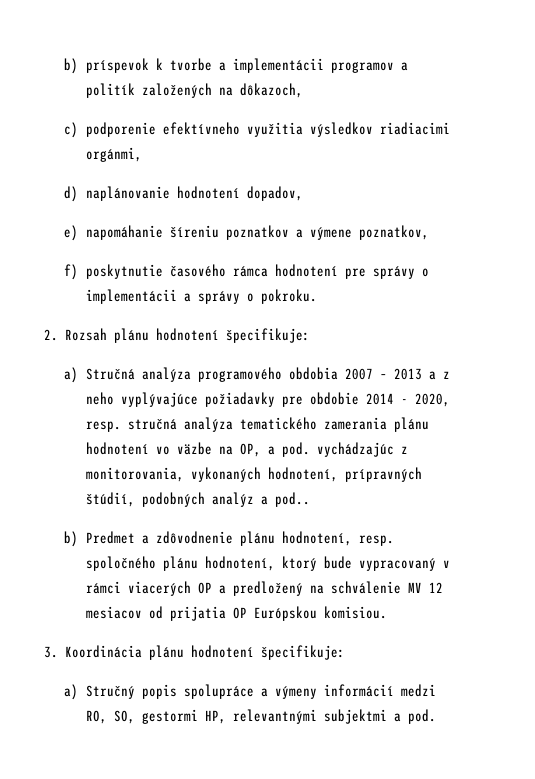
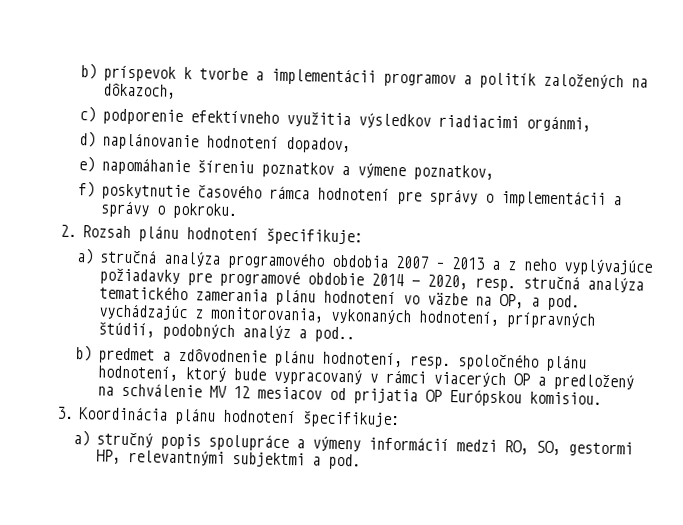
- a) Stručná analýza programového obdobia 2007 – 2013 a z neho vyplývajúce požiadavky pre obdobie 2014 - 2020, resp. stručná analýza tematického zamerania plánu hodnotení vo väzbe na OP, a pod. vychádzajúc z monitorovania, vykonaných hodnotení, prípravných štúdií, podobných analýz a pod..
+ a) stručná analýza programového obdobia 2007 – 2013 a z neho vyplývajúce požiadavky pre programové obdobie 2014 - 2020, resp. stručná analýza tematického zamerania plánu hodnotení vo väzbe na OP, a pod. vychádzajúc z monitorovania, vykonaných hodnotení, prípravných štúdií, podobných analýz a pod..
- b) Predmet a zdôvodnenie plánu hodnotení, resp. spoločného plánu hodnotení, ktorý bude vypracovaný v rámci viacerých OP a predložený na schválenie MV 12 mesiacov od prijatia OP Európskou komisiou.
+ b) predmet a zdôvodnenie plánu hodnotení, resp. spoločného plánu hodnotení, ktorý bude vypracovaný v rámci viacerých OP a predložený na schválenie MV 12 mesiacov od prijatia OP Európskou komisiou.
- a) Stručný popis spolupráce a výmeny informácií medzi RO, SO, gestormi HP, relevantnými subjektmi a pod.
+ a) stručný popis spolupráce a výmeny informácií medzi RO, SO, gestormi HP, relevantnými subjektmi a pod.

